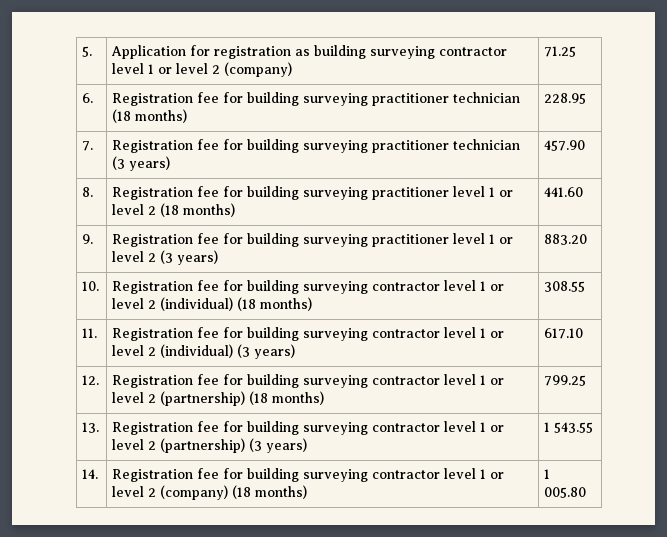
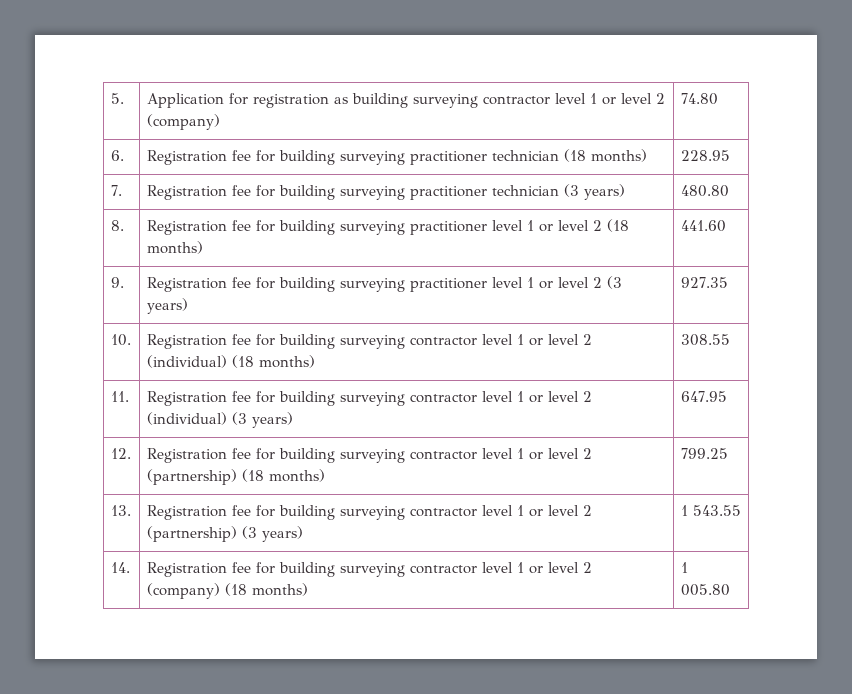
- 5. | Application for registration as building surveying contractor level 1 or level 2 (company) | 71.25
+ 5. | Application for registration as building surveying contractor level 1 or level 2 (company) | 74.80
- 7. | Registration fee for building surveying practitioner technician (3 years) | 457.90
+ 7. | Registration fee for building surveying practitioner technician (3 years) | 480.80
- 9. | Registration fee for building surveying practitioner level 1 or level 2 (3 years) | 883.20
+ 9. | Registration fee for building surveying practitioner level 1 or level 2 (3 years) | 927.35
- 11. | Registration fee for building surveying contractor level 1 or level 2 (individual) (3 years) | 617.10
+ 11. | Registration fee for building surveying contractor level 1 or level 2 (individual) (3 years) | 647.95

